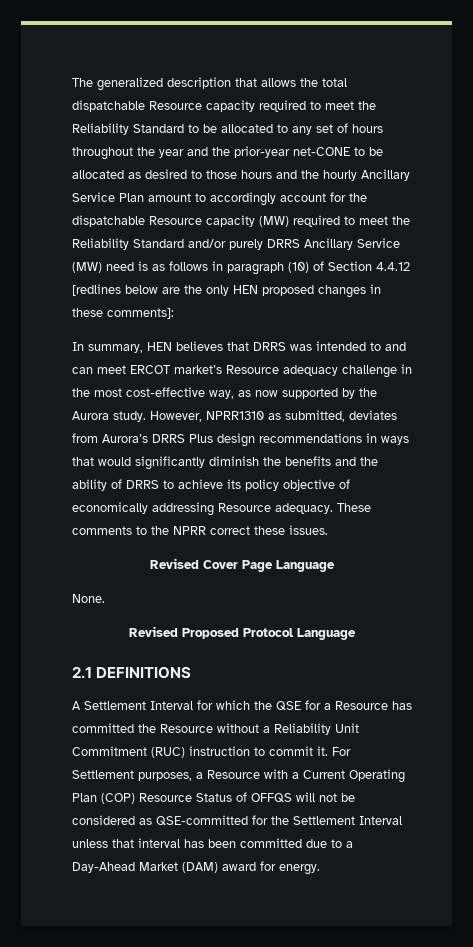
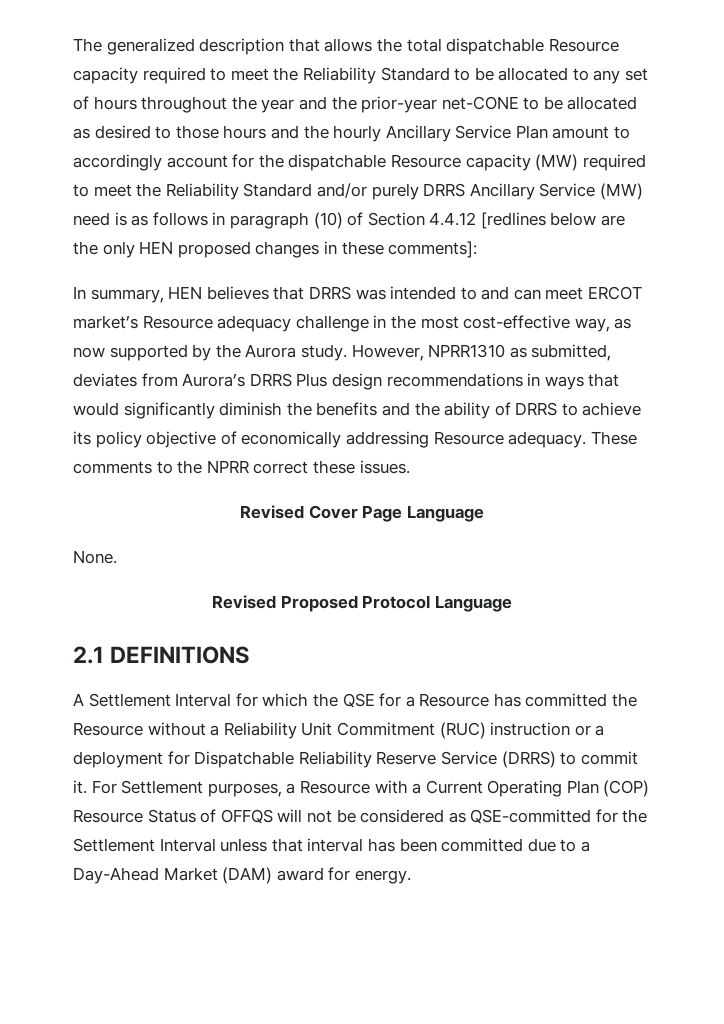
- A Settlement Interval for which the QSE for a Resource has committed the Resource without a Reliability Unit Commitment (RUC) instruction to commit it.
+ A Settlement Interval for which the QSE for a Resource has committed the Resource without a Reliability Unit Commitment (RUC) instruction or a deployment for Dispatchable Reliability Reserve Service (DRRS) to commit it.

